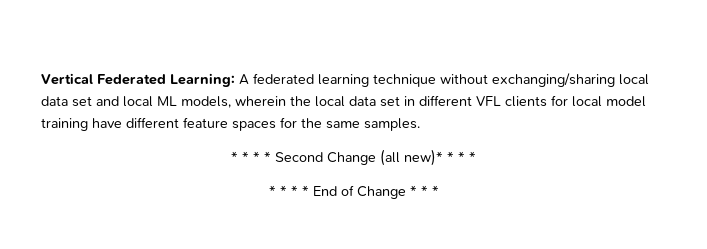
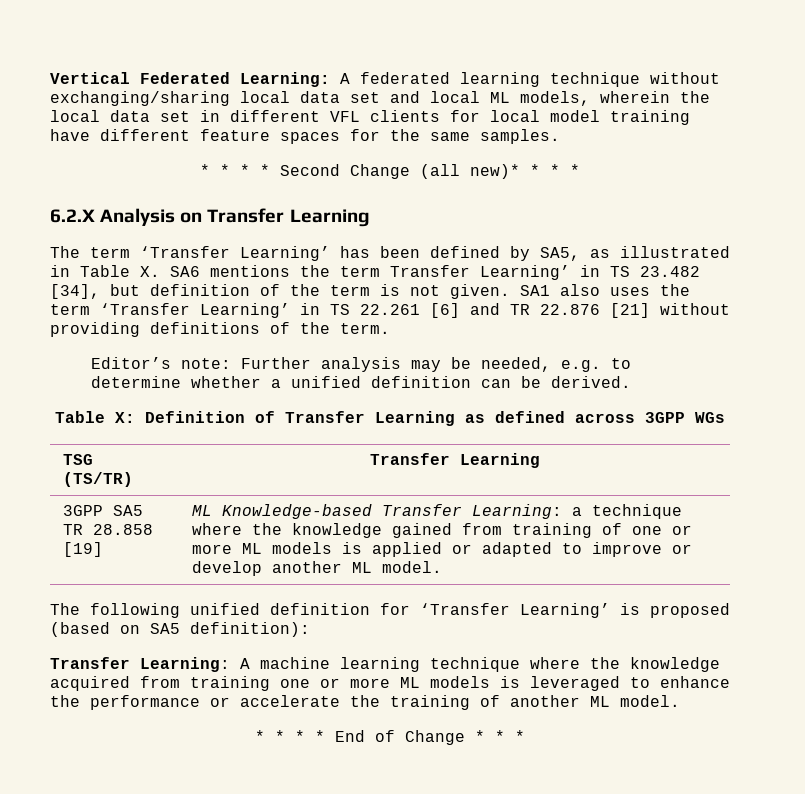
+ 6.2.X Analysis on Transfer Learning
+ The term ‘Transfer Learning’ has been defined by SA5, as illustrated in Table X. SA6 mentions the term Transfer Learning’ in TS 23.482 [34], but definition of the term is not given. SA1 also uses the term ‘Transfer Learning’ in TS 22.261 [6] and TR 22.876 [21] without providing definitions of the term.
+ Editor’s note: Further analysis may be needed, e.g. to determine whether a unified definition can be derived.
+ Table X: Definition of Transfer Learning as defined across 3GPP WGs
+ TSG (TS/TR) | Transfer Learning
+ 3GPP SA5 TR 28.858 [19] | ML Knowledge-based Transfer Learning: a technique where the knowledge gained from training of one or more ML models is applied or adapted to improve or develop another ML model.
+ The following unified definition for ‘Transfer Learning’ is proposed (based on SA5 definition):
+ Transfer Learning: A machine learning technique where the knowledge acquired from training one or more ML models is leveraged to enhance the performance or accelerate the training of another ML model.

